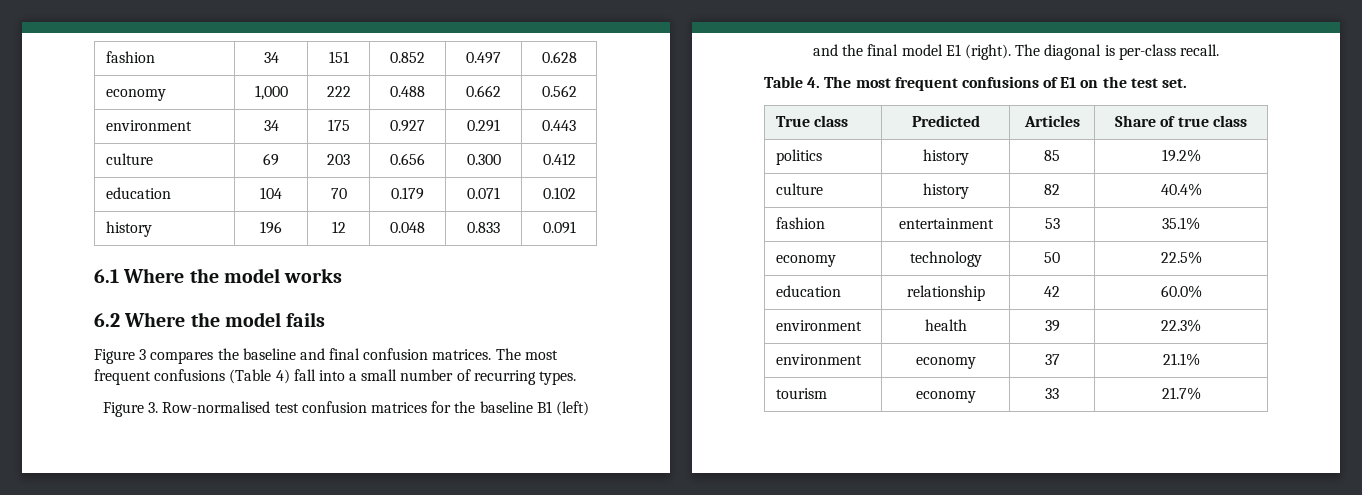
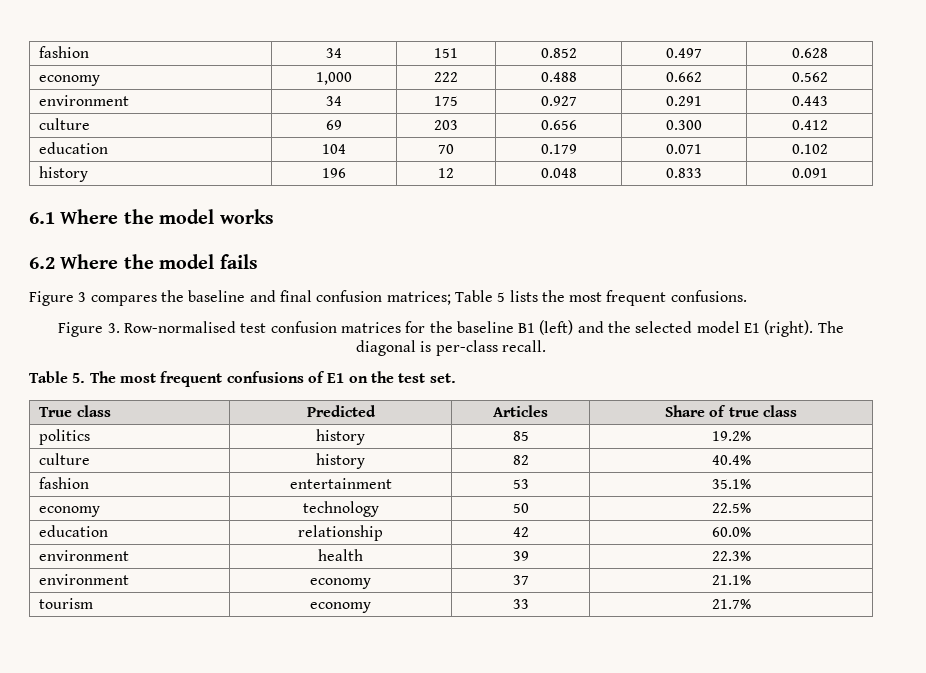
- Figure 3 compares the baseline and final confusion matrices. The most frequent confusions (Table 4) fall into a small number of recurring types.
+ Figure 3 compares the baseline and final confusion matrices; Table 5 lists the most frequent confusions.
- Figure 3. Row-normalised test confusion matrices for the baseline B1 (left) and the final model E1 (right).
+ Figure 3. Row-normalised test confusion matrices for the baseline B1 (left) and the selected model E1 (right).
- Table 4. The most frequent confusions of E1 on the test set.
+ Table 5. The most frequent confusions of E1 on the test set.

